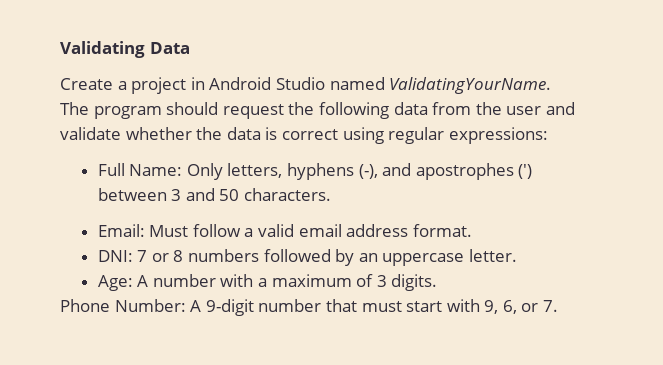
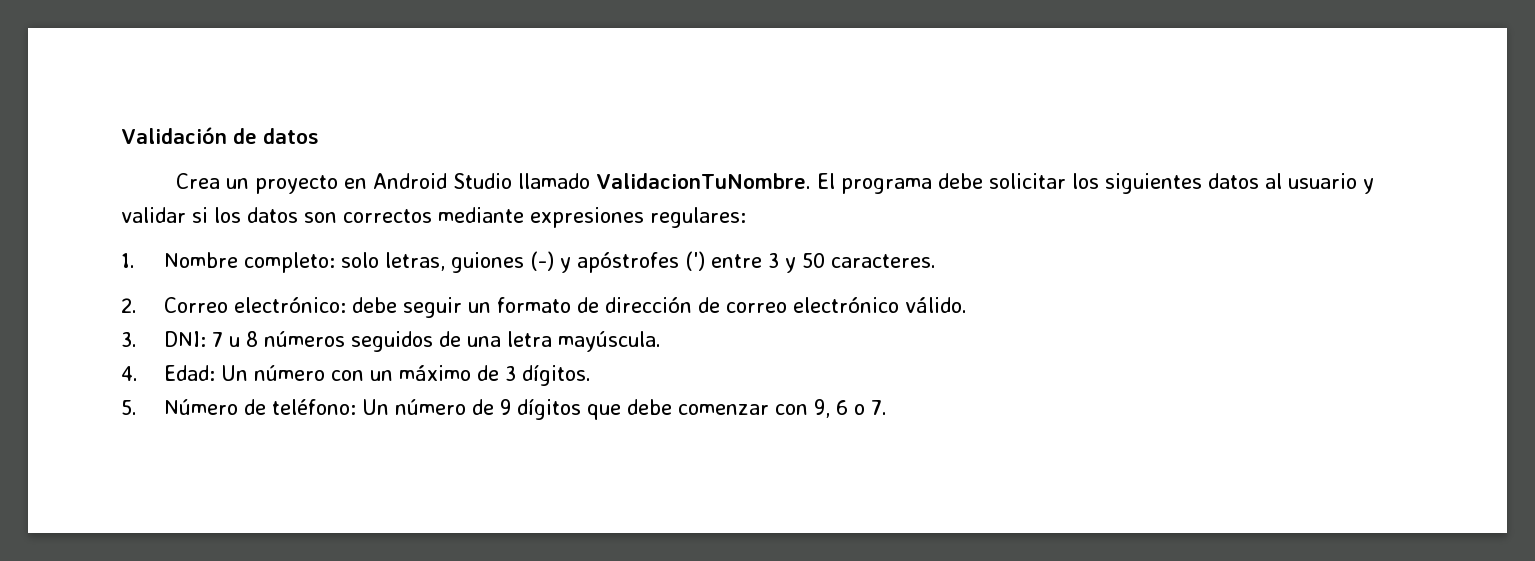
- Validating Data
- Create a project in Android Studio named ValidatingYourName.
- The program should request the following data from the user and validate whether the data is correct using regular expressions:
- Full Name: Only letters, hyphens (-), and apostrophes (') between 3 and 50 characters.
- Email: Must follow a valid email address format.
- DNI: 7 or 8 numbers followed by an uppercase letter.
- Age: A number with a maximum of 3 digits.
- Phone Number: A 9-digit number that must start with 9, 6, or 7.
+ Validación de datos
+ Crea un proyecto en Android Studio llamado ValidacionTuNombre. El programa debe solicitar los siguientes datos al usuario y validar si los datos son correctos mediante expresiones regulares:
+ 1. Nombre completo: solo letras, guiones (-) y apóstrofes (') entre 3 y 50 caracteres.
+ 2. Correo electrónico: debe seguir un formato de dirección de correo electrónico válido.
+ 3. DNI: 7 u 8 números seguidos de una letra mayúscula.
+ 4. Edad: Un número con un máximo de 3 dígitos.
+ 5. Número de teléfono: Un número de 9 dígitos que debe comenzar con 9, 6 o 7.

